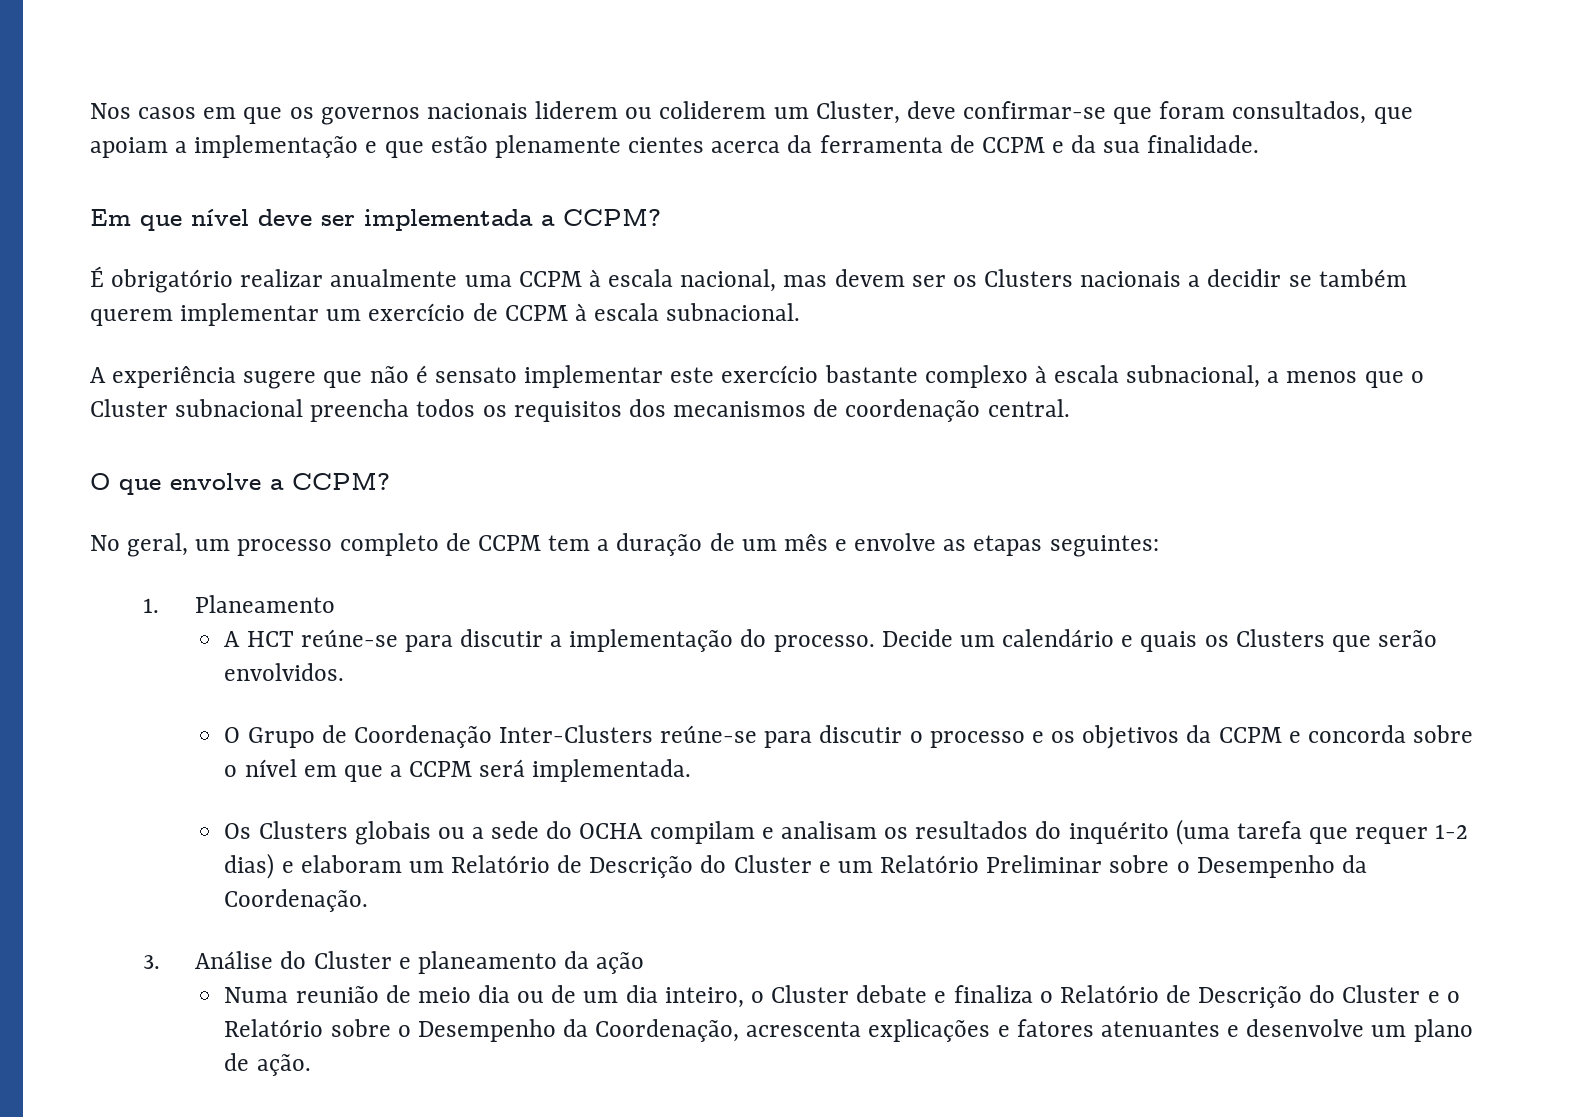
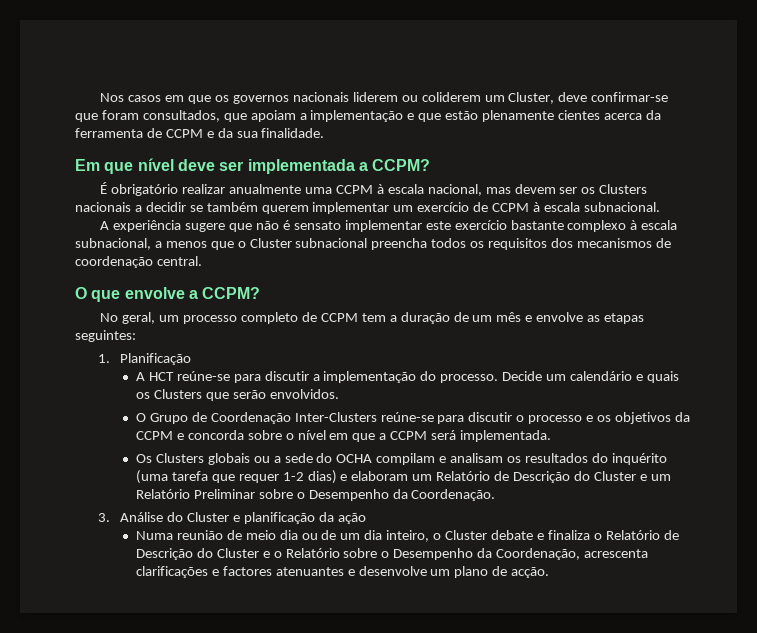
- 1. Planeamento
+ 1. Planificação
- 3. Análise do Cluster e planeamento da ação
+ 3. Análise do Cluster e planificação da ação
- Numa reunião de meio dia ou de um dia inteiro, o Cluster debate e finaliza o Relatório de Descrição do Cluster e o Relatório sobre o Desempenho da Coordenação, acrescenta explicações e fatores atenuantes e desenvolve um plano de ação.
+ Numa reunião de meio dia ou de um dia inteiro, o Cluster debate e finaliza o Relatório de Descrição do Cluster e o Relatório sobre o Desempenho da Coordenação, acrescenta clarificações e factores atenuantes e desenvolve um plano de acção.

